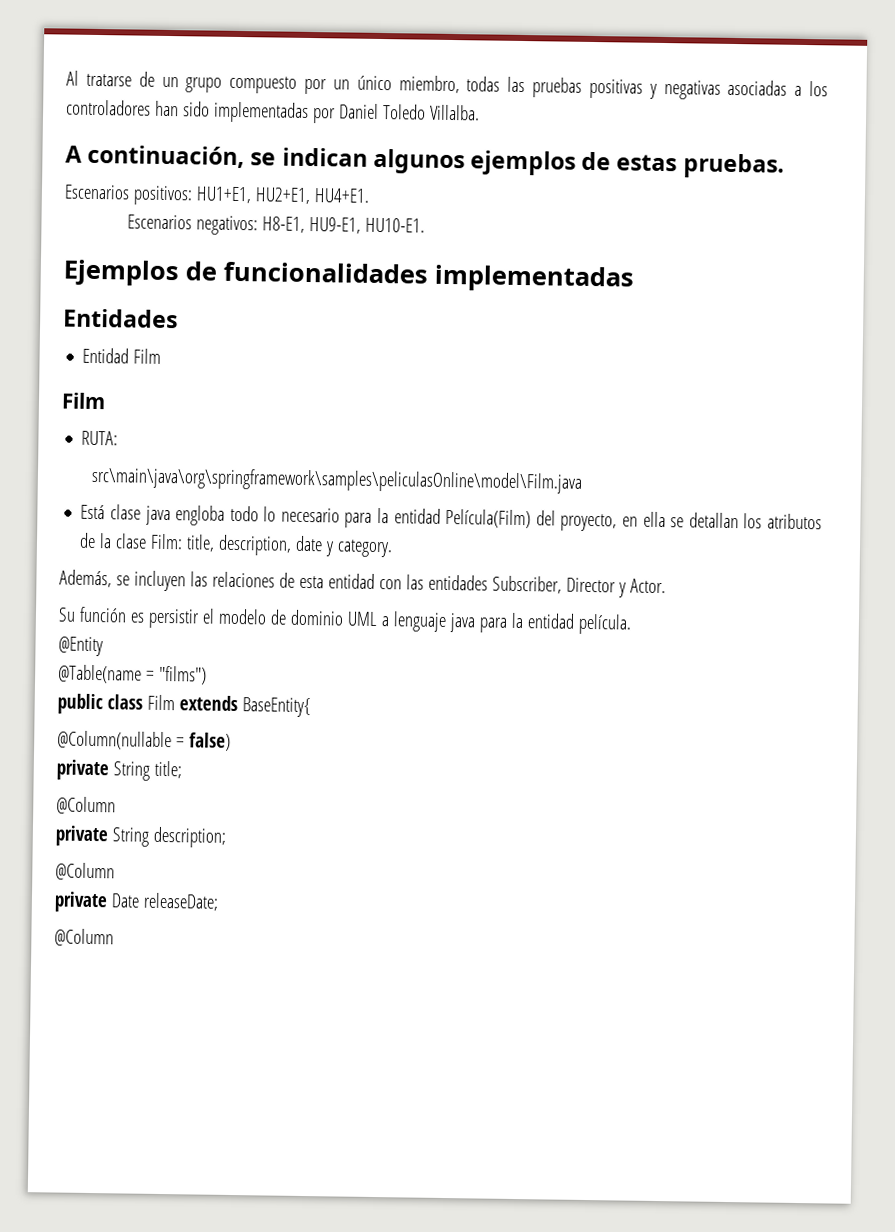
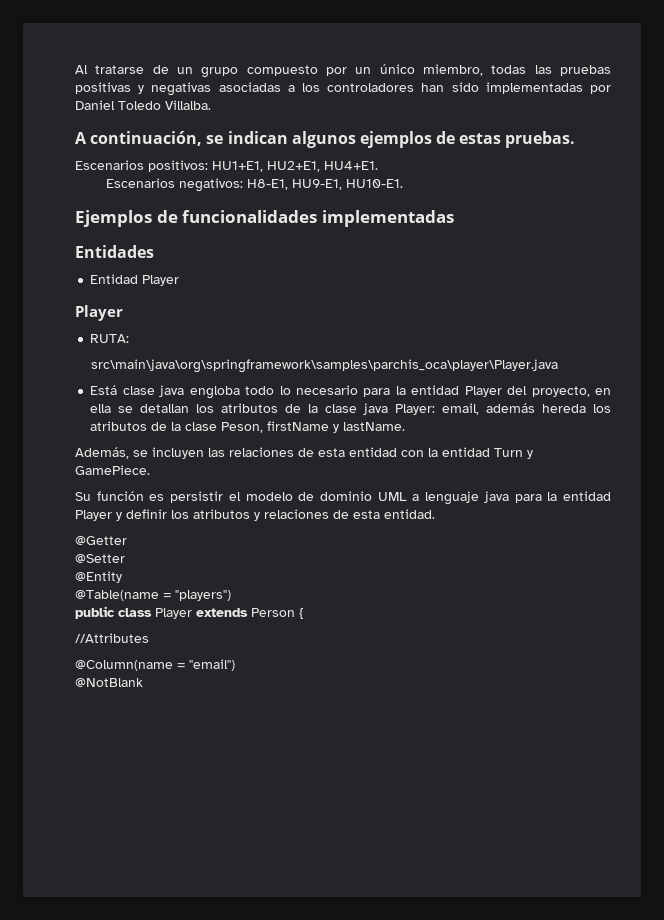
- Entidad Film
- Film
+ Entidad Player
+ Player
- src\main\java\org\springframework\samples\peliculasOnline\model\Film.java
+ src\main\java\org\springframework\samples\parchis_oca\player\Player.java
- Está clase java engloba todo lo necesario para la entidad Película(Film) del proyecto, en ella se detallan los atributos de la clase Film: title, description, date y category.
+ Está clase java engloba todo lo necesario para la entidad Player del proyecto, en ella se detallan los atributos de la clase java Player: email, además hereda los atributos de la clase Peson, firstName y lastName.
- Además, se incluyen las relaciones de esta entidad con las entidades Subscriber, Director y Actor.
+ Además, se incluyen las relaciones de esta entidad con la entidad Turn y GamePiece.
- Su función es persistir el modelo de dominio UML a lenguaje java para la entidad película.
+ Su función es persistir el modelo de dominio UML a lenguaje java para la entidad Player y definir los atributos y relaciones de esta entidad.
+ @Getter
+ @Setter
- @Table(name = "films")
+ @Table(name = "players")
- public class Film extends BaseEntity{
- @Column(nullable = false)
- private String title;
- @Column
- private String description;
- @Column
- private Date releaseDate;
- @Column
+ public class Player extends Person {
+ //Attributes
+ @Column(name = "email")
+ @NotBlank

